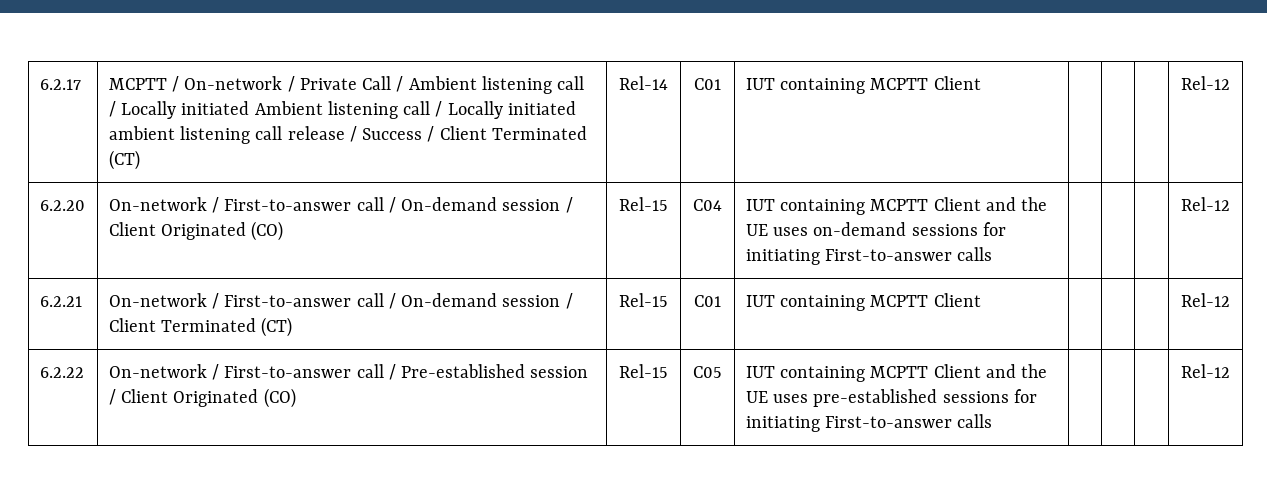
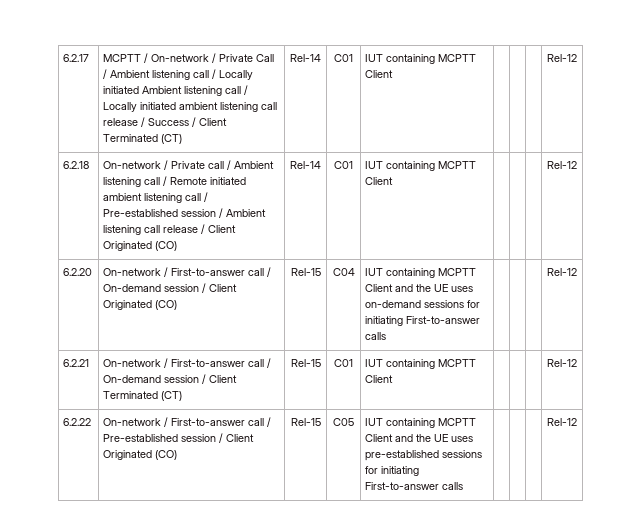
+ 6.2.18 | On-network / Private call / Ambient listening call / Remote initiated ambient listening call / Pre-established session / Ambient listening call release / Client Originated (CO) | Rel-14 | C01 | IUT containing MCPTT Client | | | | Rel-12

